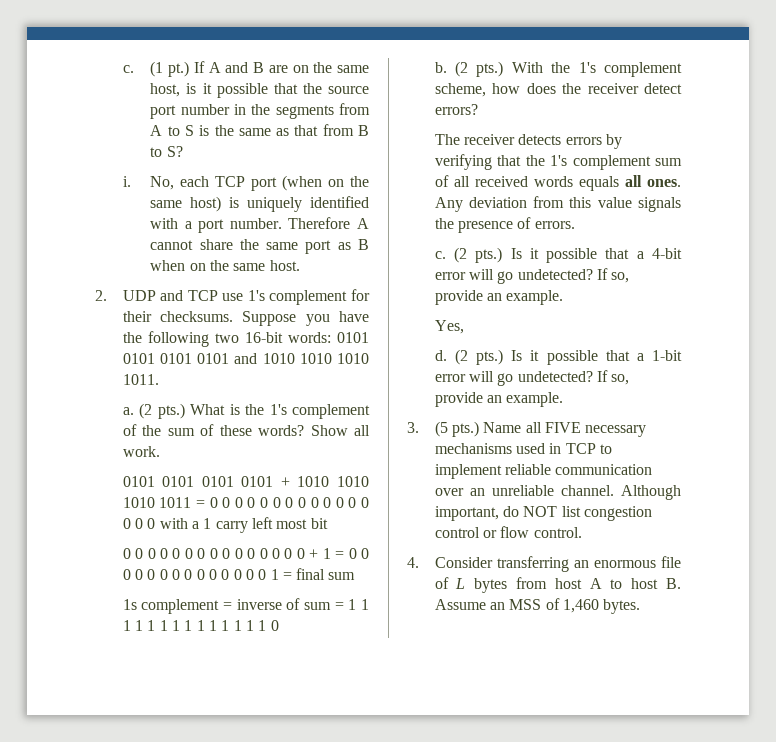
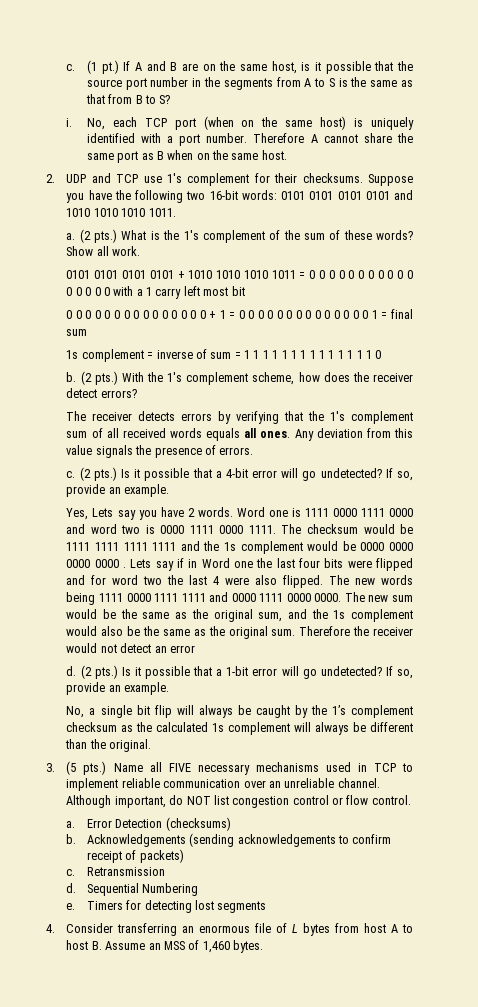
- Yes,
+ Yes, Lets say you have 2 words. Word one is 1111 0000 1111 0000 and word two is 0000 1111 0000 1111. The checksum would be 1111 1111 1111 1111 and the 1s complement would be 0000 0000 0000 0000 . Lets say if in Word one the last four bits were flipped and for word two the last 4 were also flipped. The new words being 1111 0000 1111 1111 and 0000 1111 0000 0000. The new sum would be the same as the original sum, and the 1s complement would also be the same as the original sum. Therefore the receiver would not detect an error
+ No, a single bit flip will always be caught by the 1’s complement checksum as the calculated 1s complement will always be different than the original.
+ a. Error Detection (checksums)
+ b. Acknowledgements (sending acknowledgements to confirm receipt of packets)
+ c. Retransmission
+ d. Sequential Numbering
+ e. Timers for detecting lost segments

